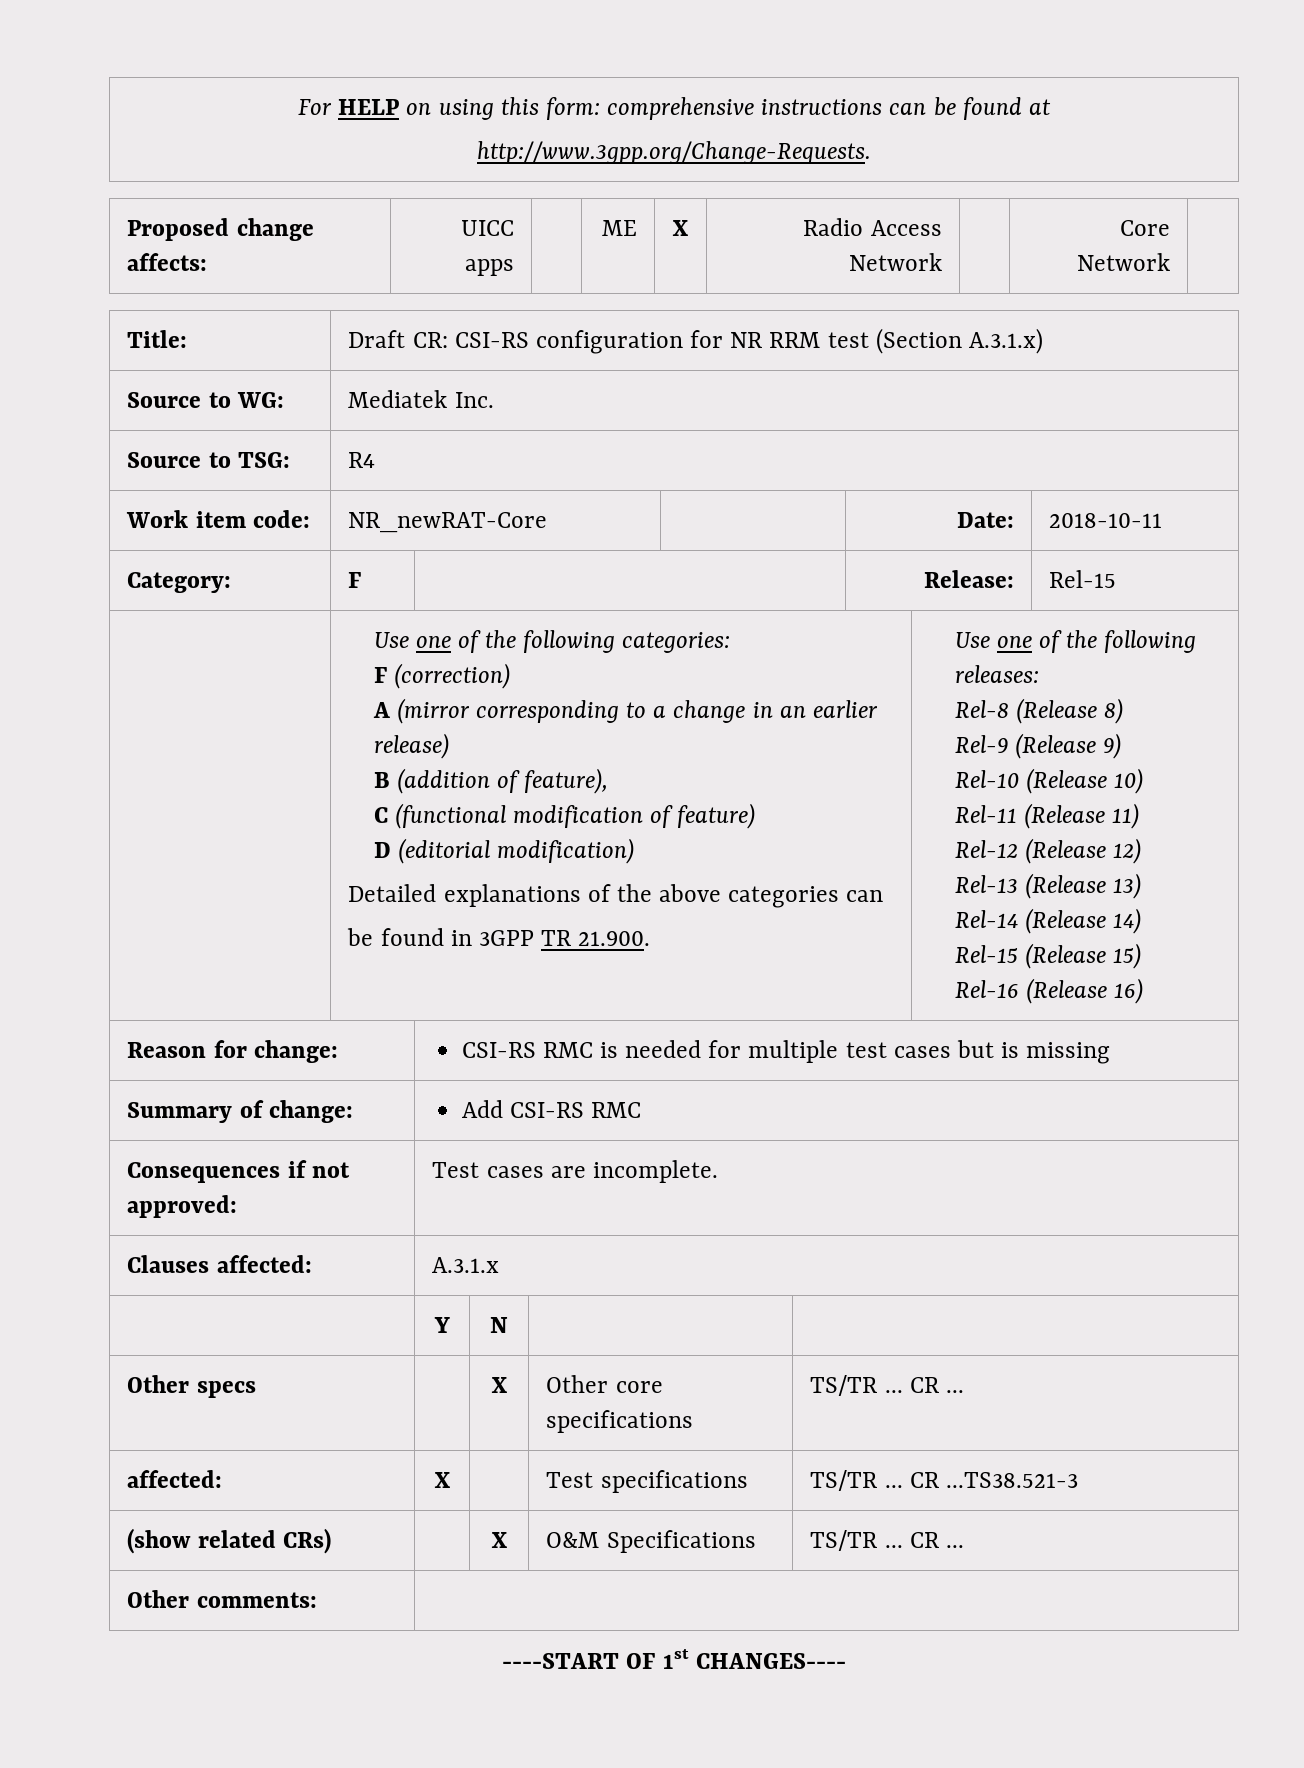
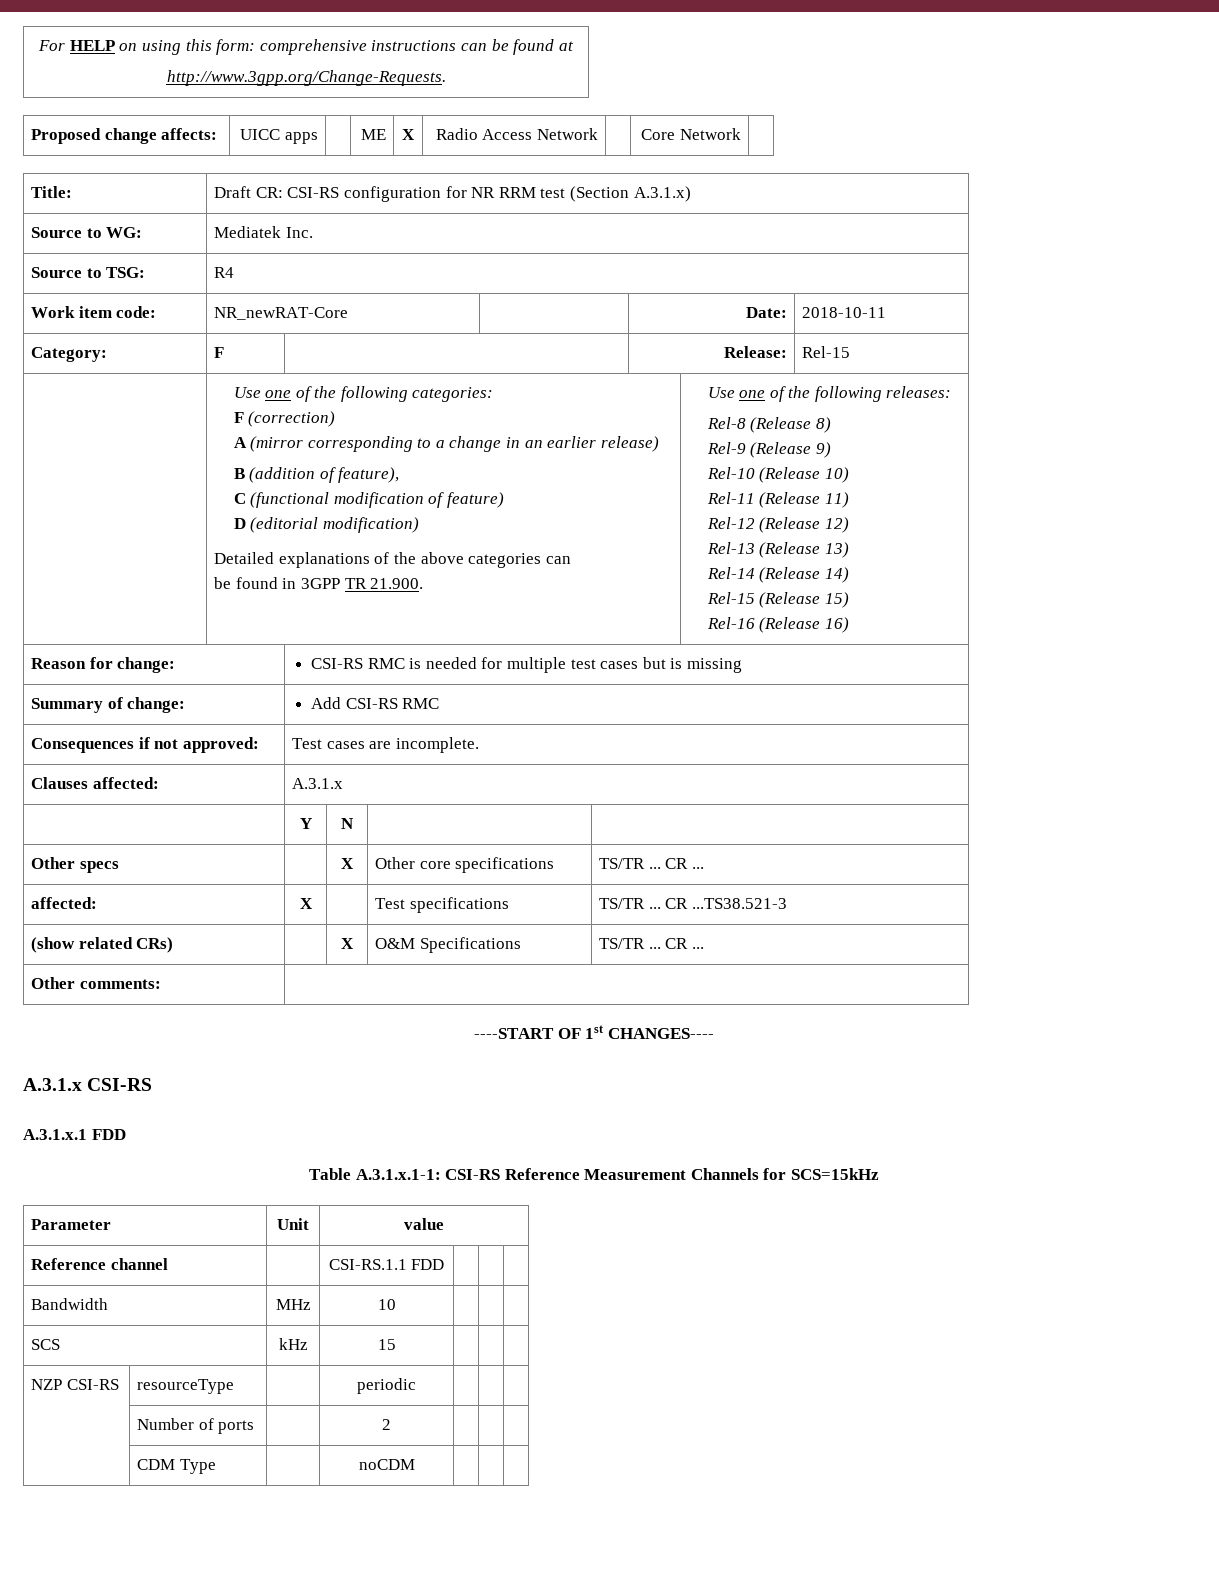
+ A.3.1.x CSI-RS
+ A.3.1.x.1 FDD
+ Table A.3.1.x.1-1: CSI-RS Reference Measurement Channels for SCS=15kHz
+ Parameter | Unit | value
+ Reference channel | | CSI-RS.1.1 FDD | | |
+ Bandwidth | MHz | 10 | | |
+ SCS | kHz | 15 | | |
+ NZP CSI-RS | resourceType | | periodic | | |
+ | Number of ports | | 2 | | |
+ | CDM Type | | noCDM | | |

